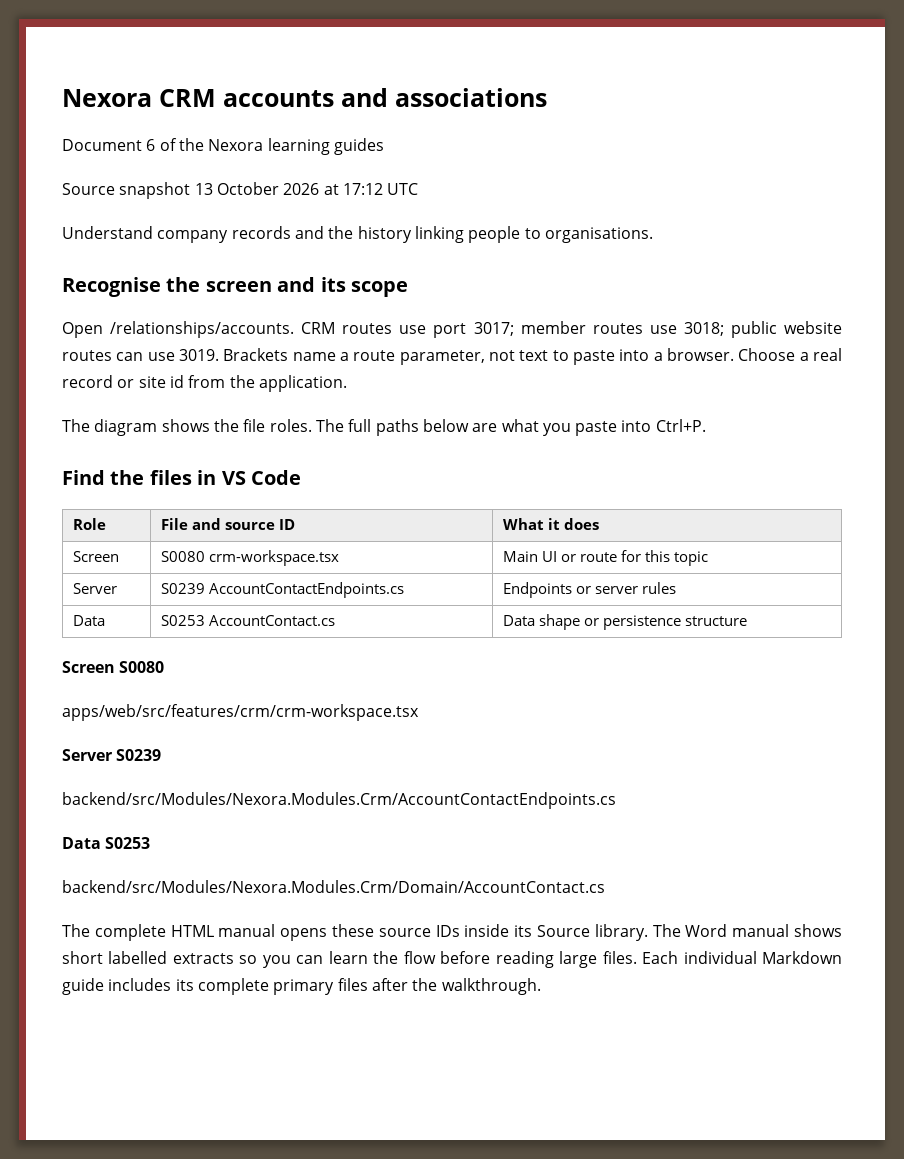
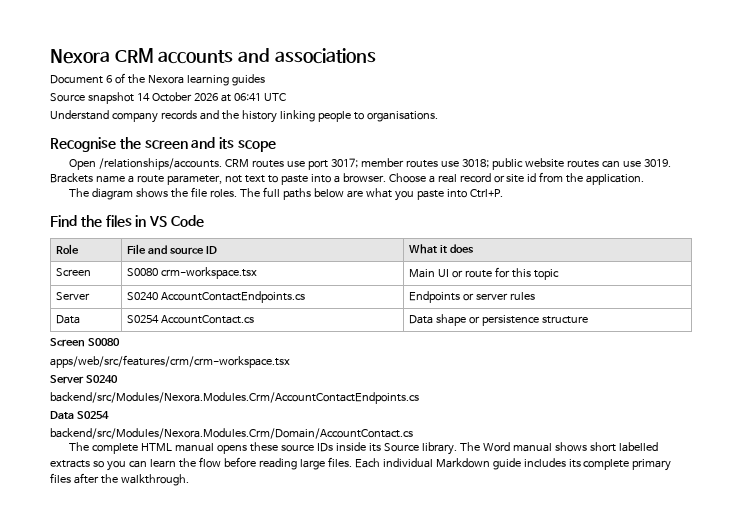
- Source snapshot 13 October 2026 at 17:12 UTC
+ Source snapshot 14 October 2026 at 06:41 UTC
- Server | S0239 AccountContactEndpoints.cs | Endpoints or server rules
+ Server | S0240 AccountContactEndpoints.cs | Endpoints or server rules
- Data | S0253 AccountContact.cs | Data shape or persistence structure
+ Data | S0254 AccountContact.cs | Data shape or persistence structure
- Server S0239
+ Server S0240
- Data S0253
+ Data S0254

